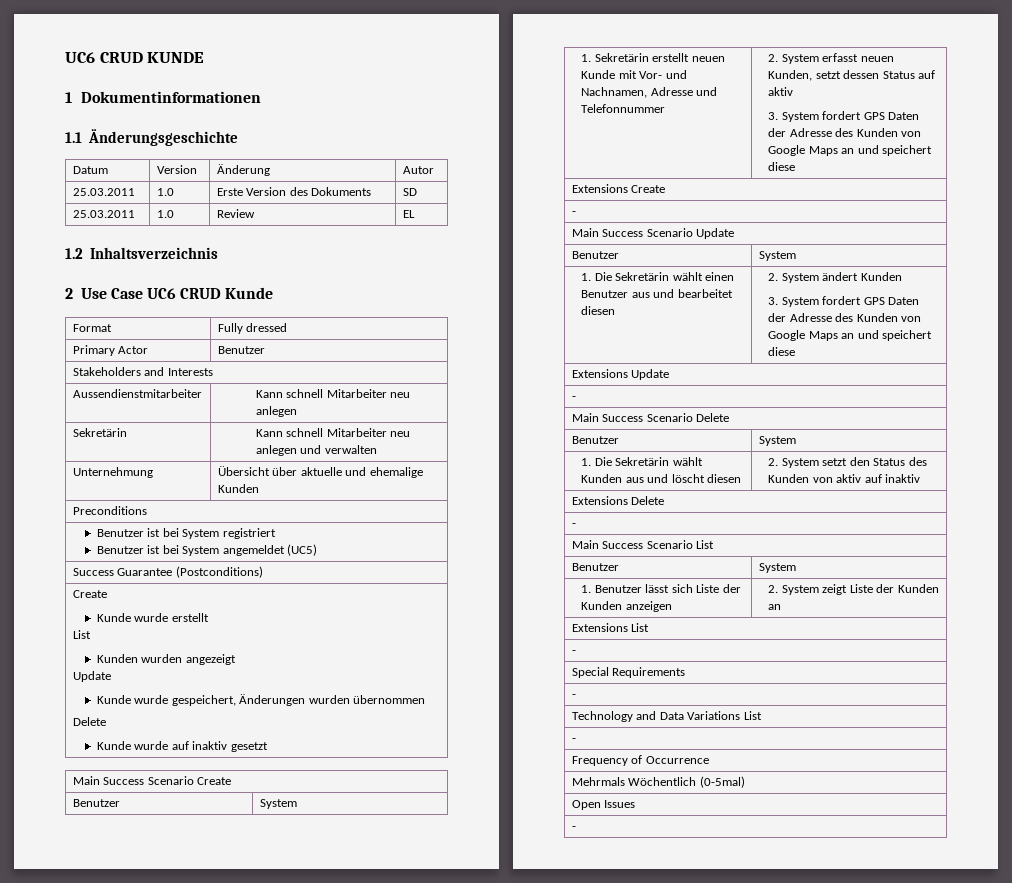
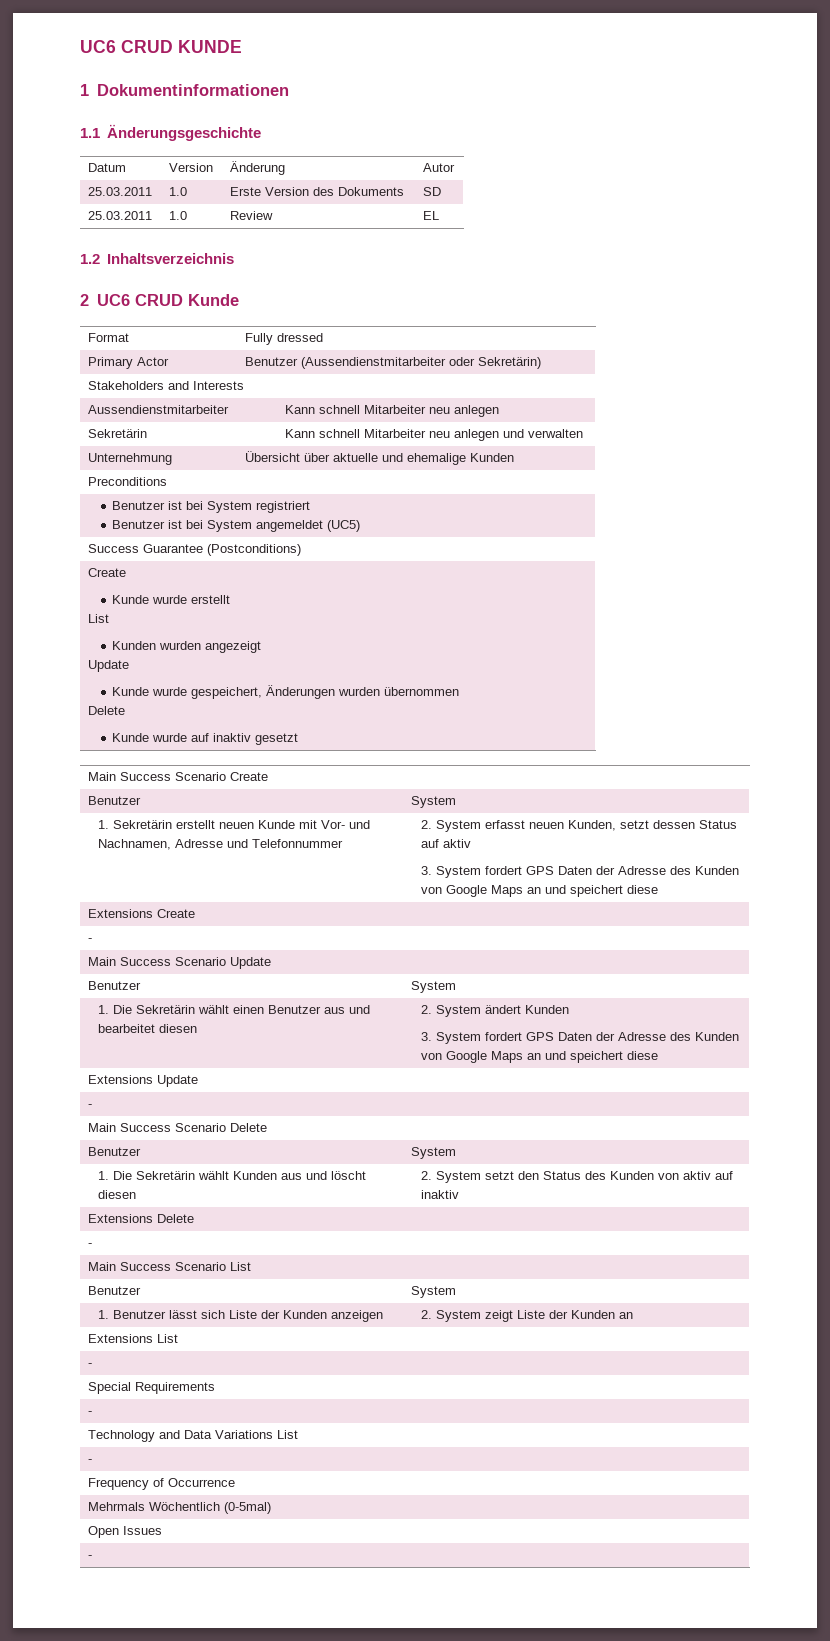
- 2 Use Case UC6 CRUD Kunde
+ 2 UC6 CRUD Kunde
- Primary Actor | Benutzer
+ Primary Actor | Benutzer (Aussendienstmitarbeiter oder Sekretärin)

